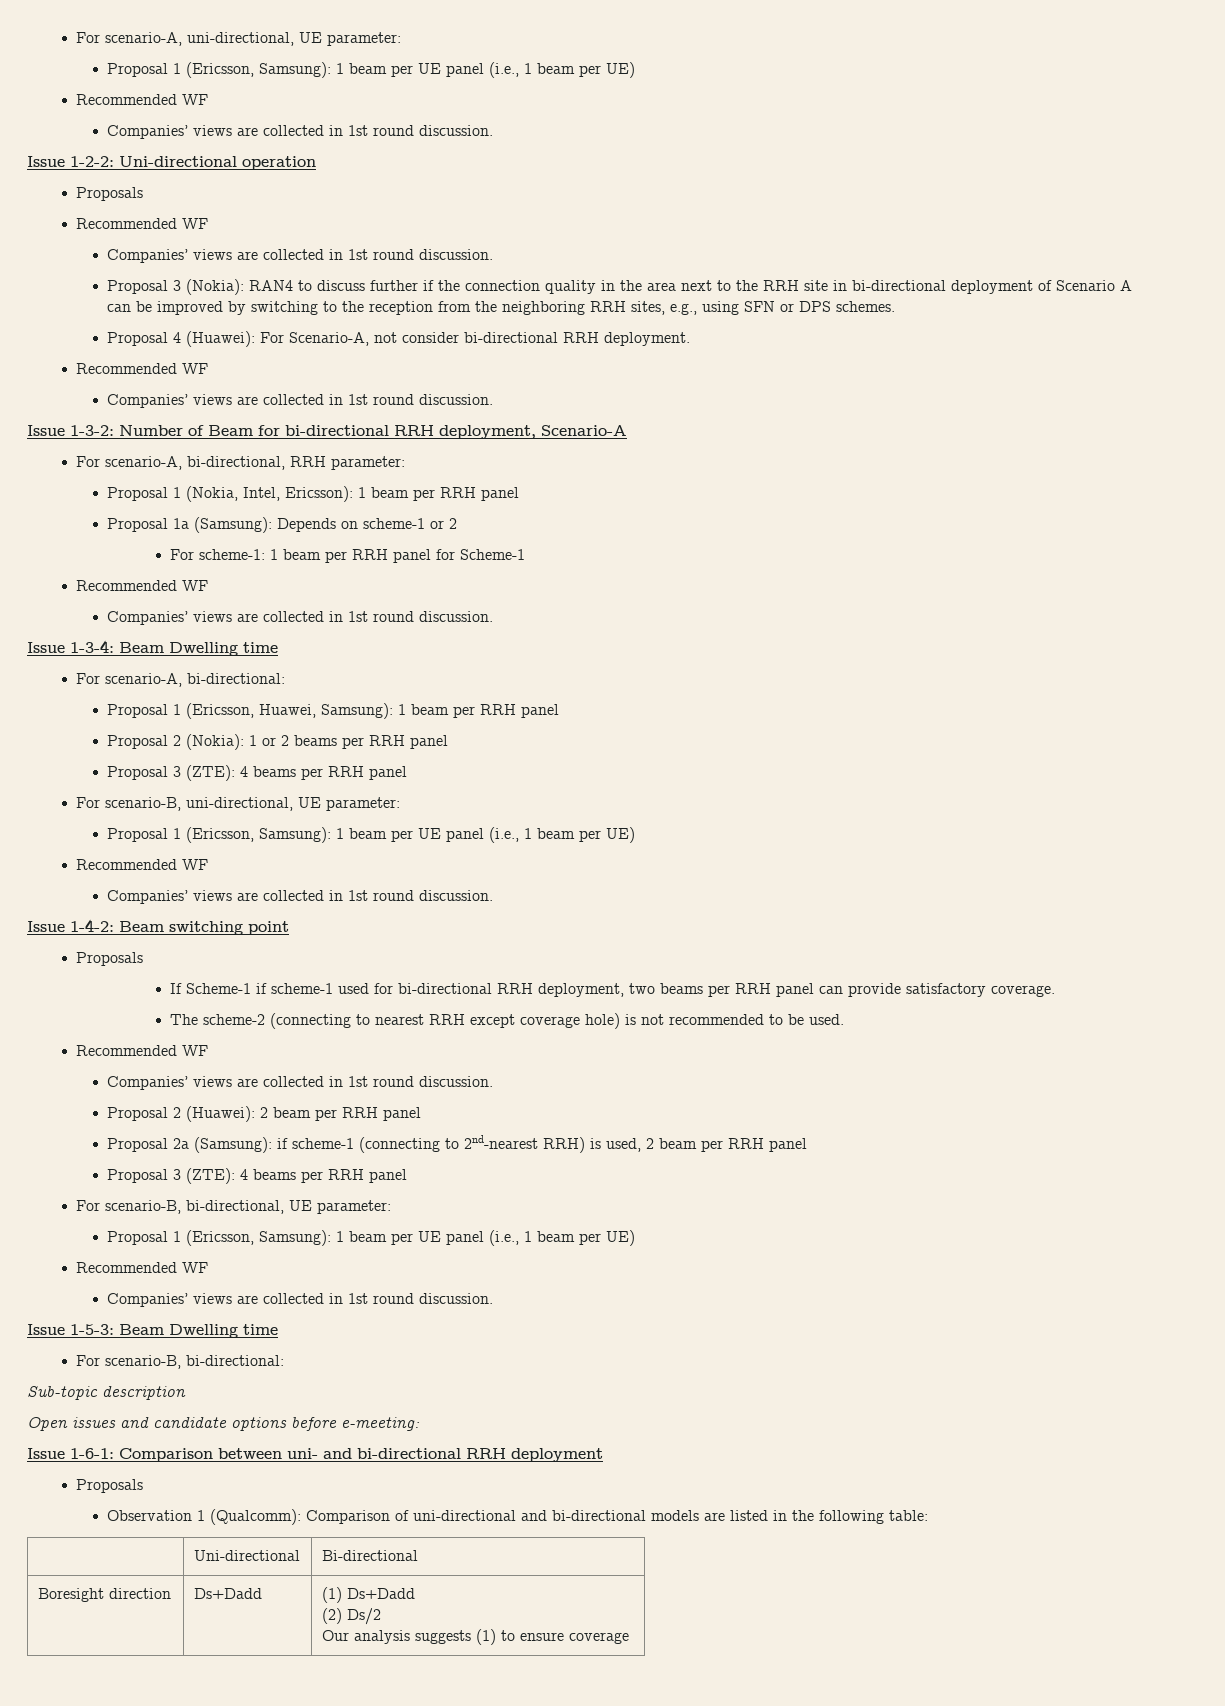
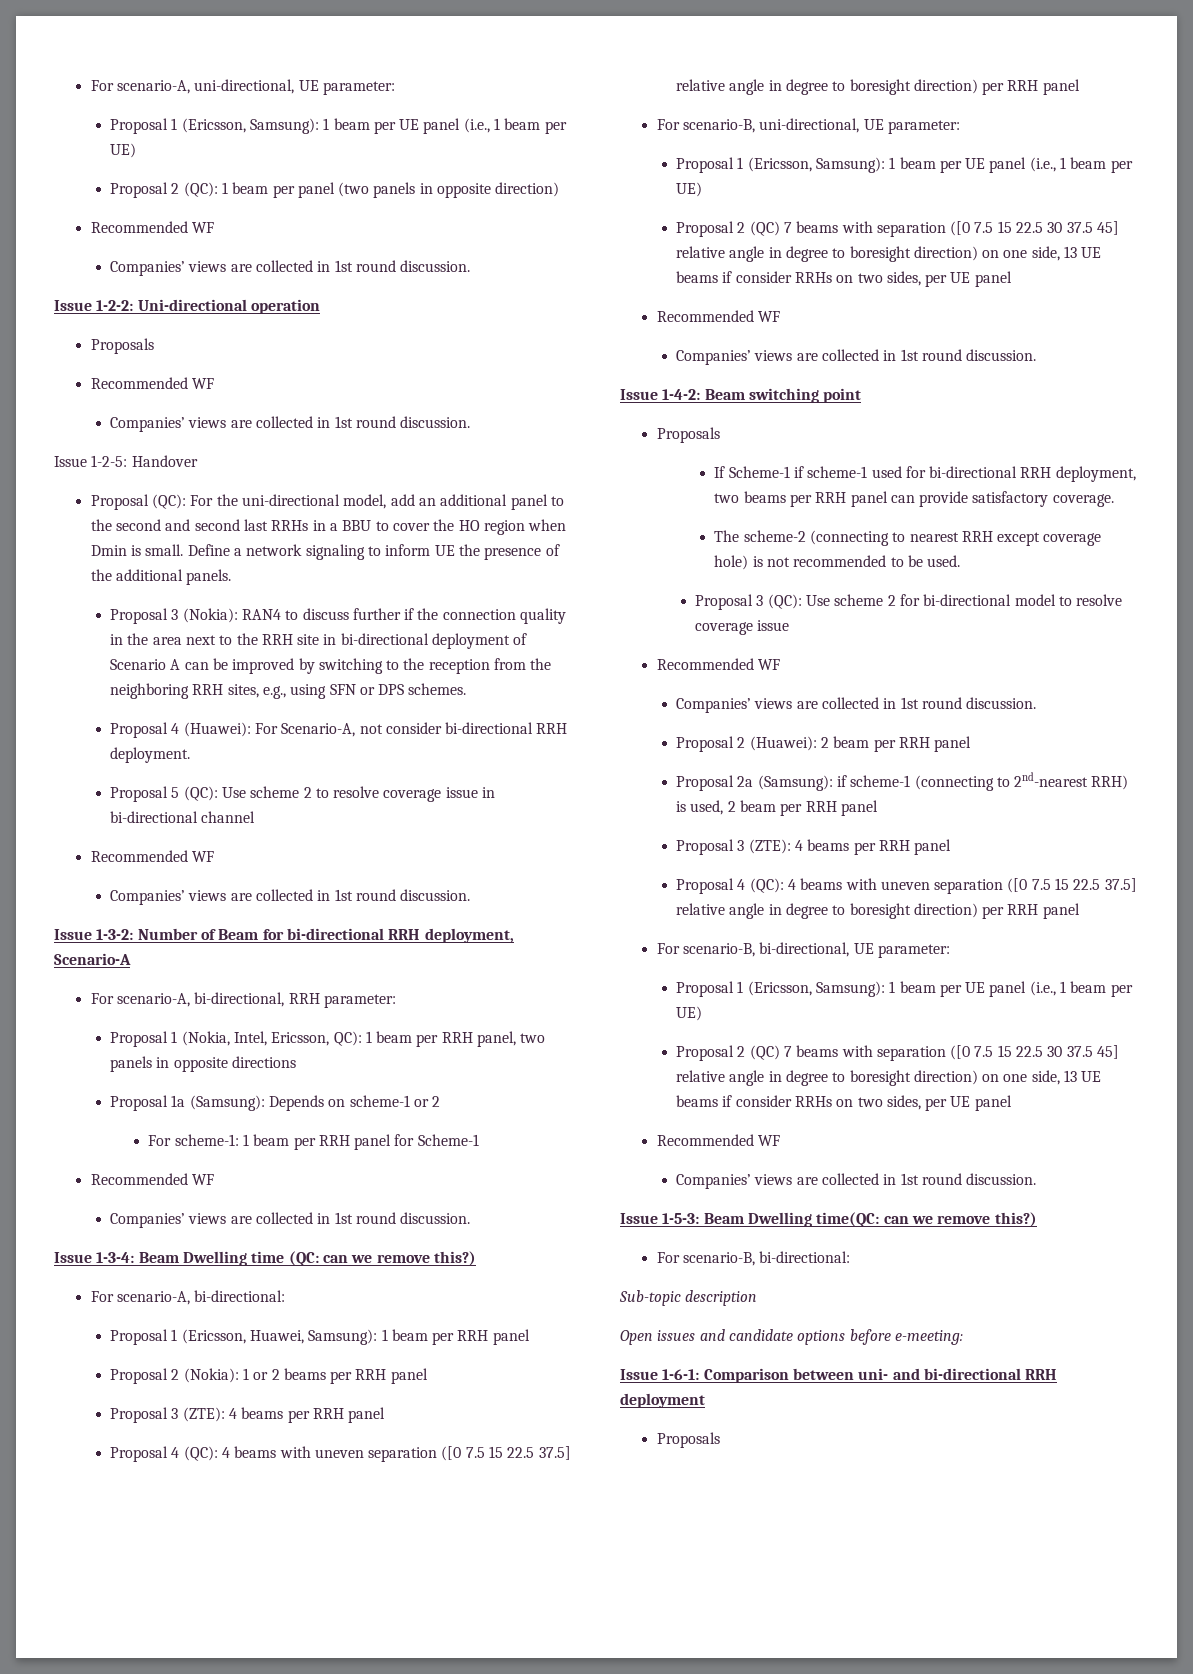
+ Proposal 2 (QC): 1 beam per panel (two panels in opposite direction)
+ Issue 1-2-5: Handover
+ Proposal (QC): For the uni-directional model, add an additional panel to the second and second last RRHs in a BBU to cover the HO region when Dmin is small. Define a network signaling to inform UE the presence of the additional panels.
+ Proposal 5 (QC): Use scheme 2 to resolve coverage issue in bi-directional channel
- Proposal 1 (Nokia, Intel, Ericsson): 1 beam per RRH panel
+ Proposal 1 (Nokia, Intel, Ericsson, QC): 1 beam per RRH panel, two panels in opposite directions
- Issue 1-3-4: Beam Dwelling time
+ Issue 1-3-4: Beam Dwelling time (QC: can we remove this?)
  Proposal 2 (Nokia): 1 or 2 beams per RRH panel
  Proposal 3 (ZTE): 4 beams per RRH panel
+ Proposal 4 (QC): 4 beams with uneven separation ([0 7.5 15 22.5 37.5] relative angle in degree to boresight direction) per RRH panel
  For scenario-B, uni-directional, UE parameter:
  Proposal 1 (Ericsson, Samsung): 1 beam per UE panel (i.e., 1 beam per UE)
+ Proposal 2 (QC) 7 beams with separation ([0 7.5 15 22.5 30 37.5 45] relative angle in degree to boresight direction) on one side, 13 UE beams if consider RRHs on two sides, per UE panel
+ Proposal 3 (QC): Use scheme 2 for bi-directional model to resolve coverage issue
  Proposal 2a (Samsung): if scheme-1 (connecting to 2nd-nearest RRH) is used, 2 beam per RRH panel
  Proposal 3 (ZTE): 4 beams per RRH panel
+ Proposal 4 (QC): 4 beams with uneven separation ([0 7.5 15 22.5 37.5] relative angle in degree to boresight direction) per RRH panel
  For scenario-B, bi-directional, UE parameter:
  Proposal 1 (Ericsson, Samsung): 1 beam per UE panel (i.e., 1 beam per UE)
+ Proposal 2 (QC) 7 beams with separation ([0 7.5 15 22.5 30 37.5 45] relative angle in degree to boresight direction) on one side, 13 UE beams if consider RRHs on two sides, per UE panel
- Issue 1-5-3: Beam Dwelling time
+ Issue 1-5-3: Beam Dwelling time(QC: can we remove this?)
- Observation 1 (Qualcomm): Comparison of uni-directional and bi-directional models are listed in the following table:
- | Uni-directional | Bi-directional
- Boresight direction | Ds+Dadd | (1) Ds+Dadd
- (2) Ds/2
- Our analysis suggests (1) to ensure coverage

